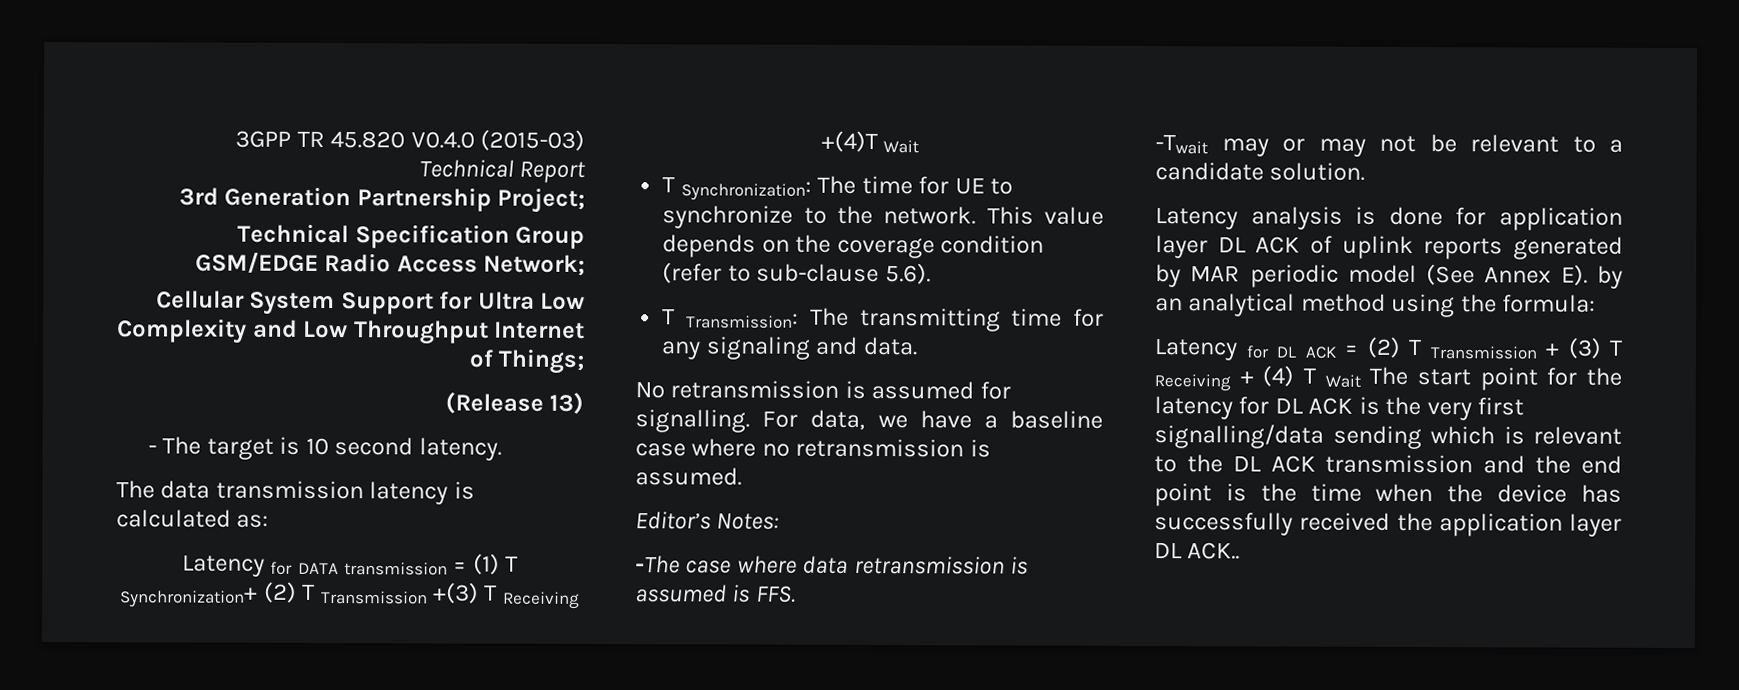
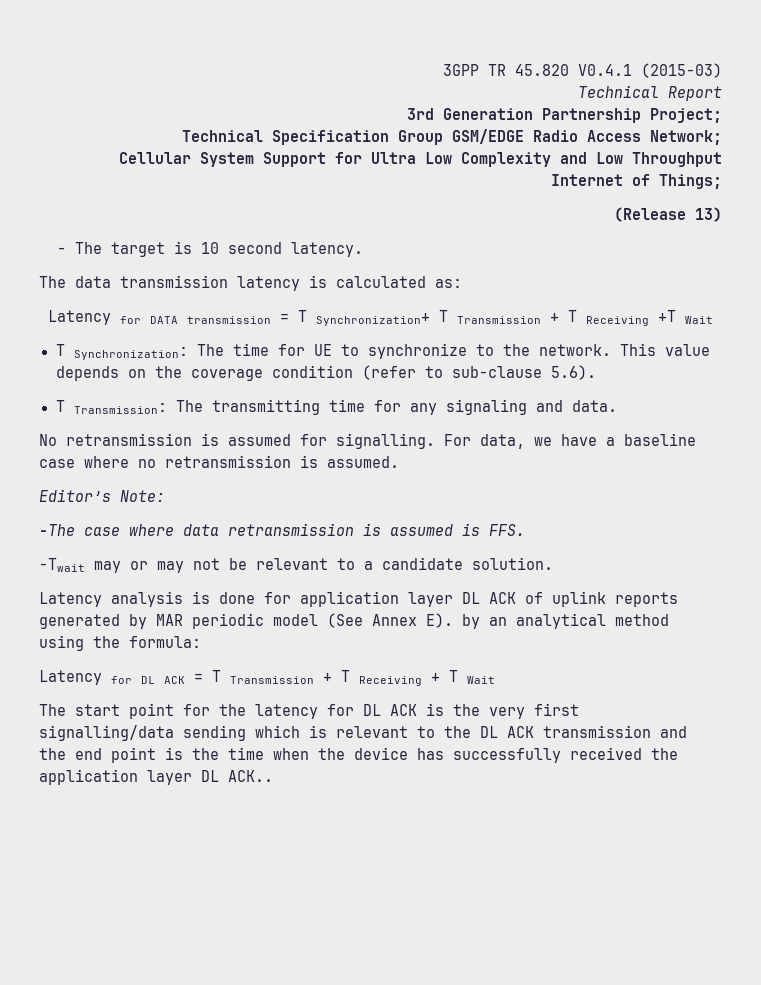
- 3GPP TR 45.820 V0.4.0 (2015-03)
+ 3GPP TR 45.820 V0.4.1 (2015-03)
- Latency for DATA transmission = (1) T Synchronization+ (2) T Transmission +(3) T Receiving +(4)T Wait
+ Latency for DATA transmission = T Synchronization+ T Transmission + T Receiving +T Wait
- Editor’s Notes:
+ Editor’s Note:
- Latency for DL ACK = (2) T Transmission + (3) T Receiving + (4) T Wait The start point for the latency for DL ACK is the very first signalling/data sending which is relevant to the DL ACK transmission and the end point is the time when the device has successfully received the application layer DL ACK..
+ Latency for DL ACK = T Transmission + T Receiving + T Wait
+ The start point for the latency for DL ACK is the very first signalling/data sending which is relevant to the DL ACK transmission and the end point is the time when the device has successfully received the application layer DL ACK..

